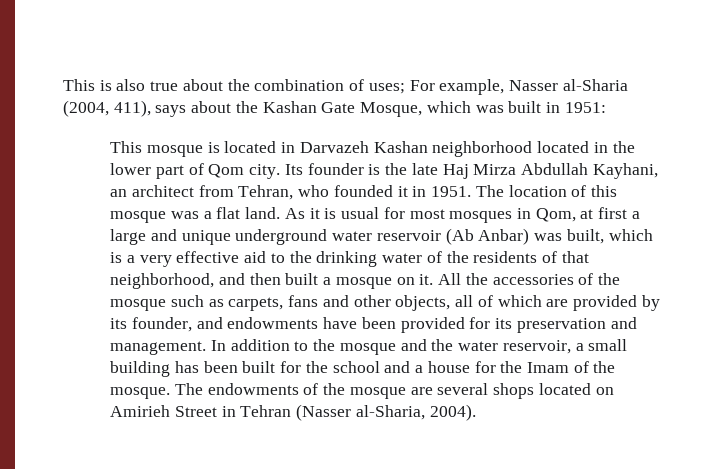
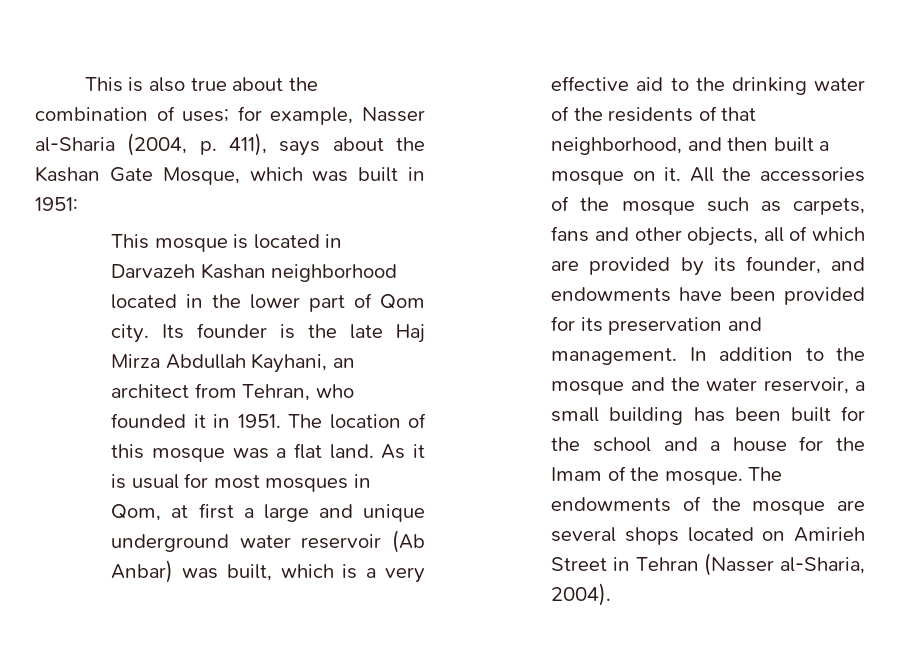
- This is also true about the combination of uses; For example, Nasser al-Sharia (2004, 411), says about the Kashan Gate Mosque, which was built in 1951:
+ This is also true about the combination of uses; for example, Nasser al-Sharia (2004, p. 411), says about the Kashan Gate Mosque, which was built in 1951:

